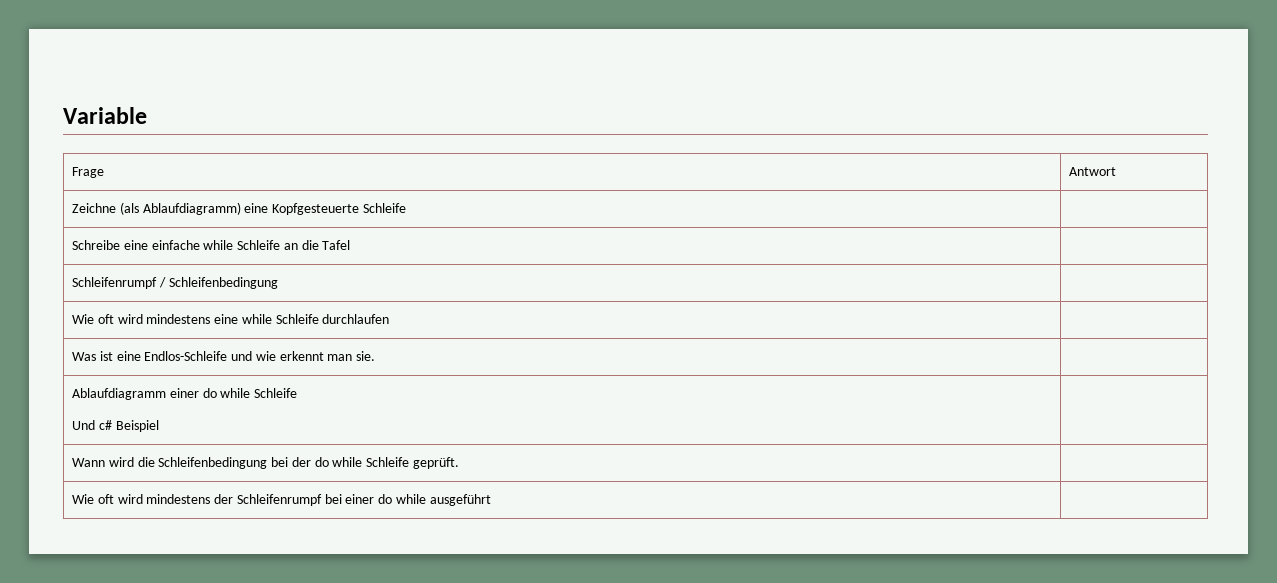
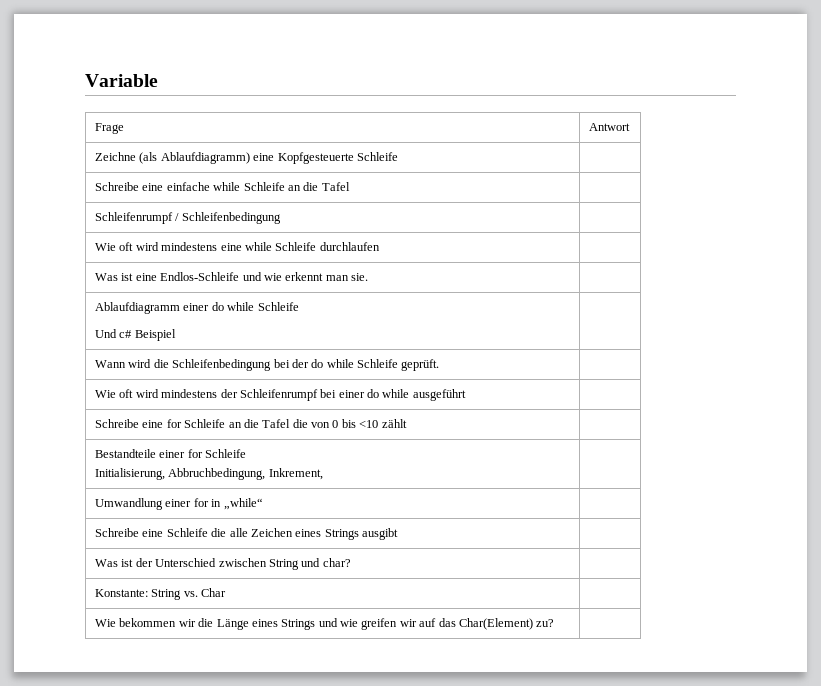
+ Schreibe eine for Schleife an die Tafel die von 0 bis <10 zählt |
+ Bestandteile einer for Schleife
+ Initialisierung, Abbruchbedingung, Inkrement, |
+ Umwandlung einer for in „while“ |
+ Schreibe eine Schleife die alle Zeichen eines Strings ausgibt |
+ Was ist der Unterschied zwischen String und char? |
+ Konstante: String vs. Char |
+ Wie bekommen wir die Länge eines Strings und wie greifen wir auf das Char(Element) zu? |

